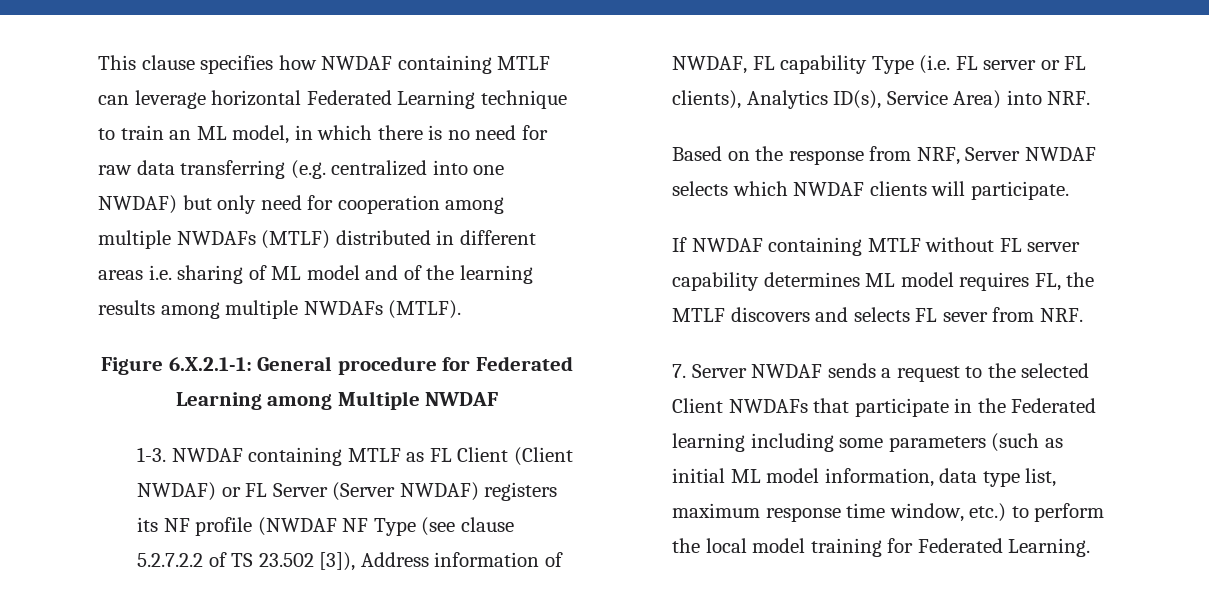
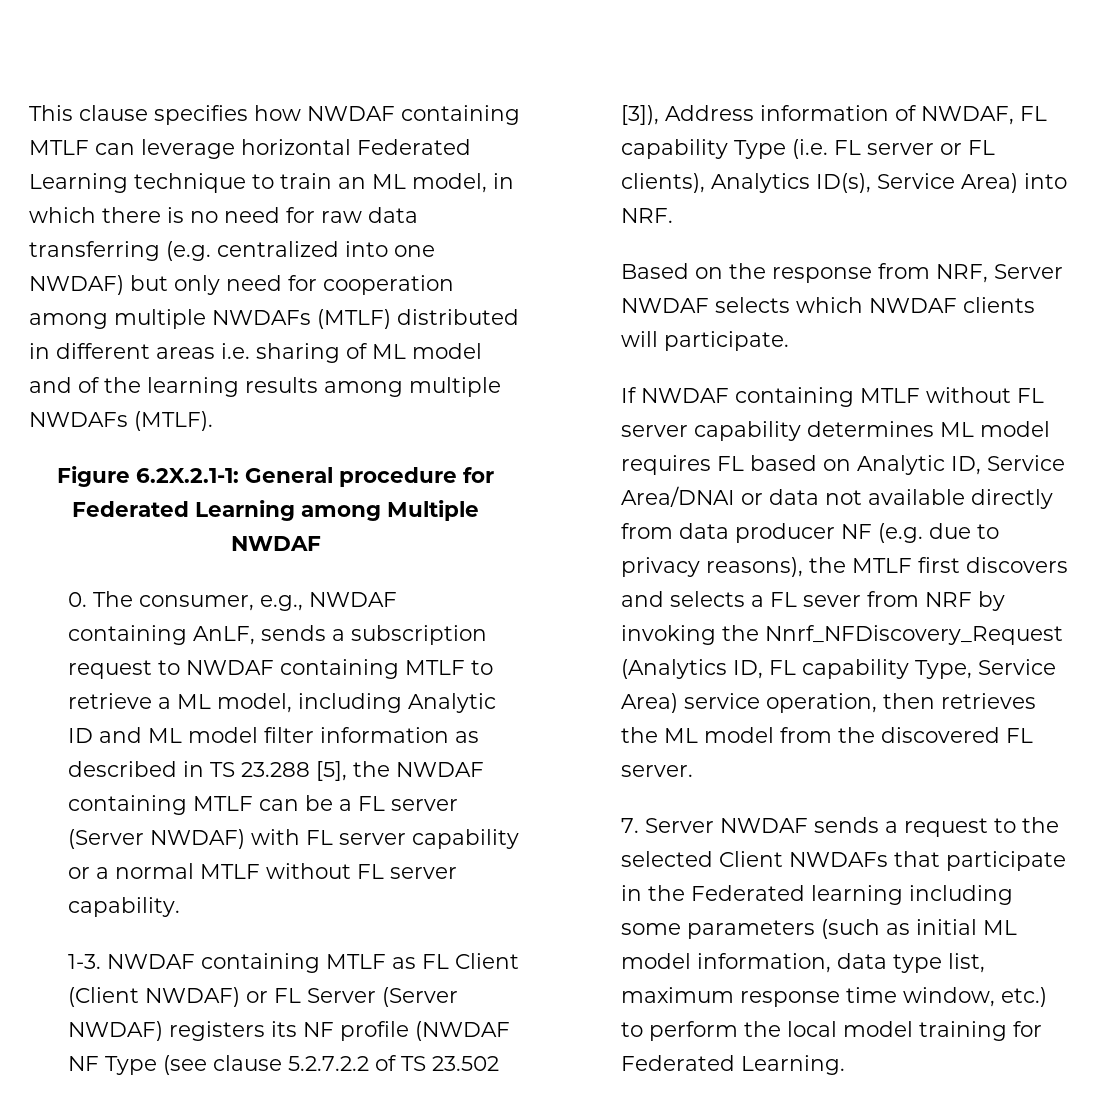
- Figure 6.X.2.1-1: General procedure for Federated Learning among Multiple NWDAF
+ Figure 6.2X.2.1-1: General procedure for Federated Learning among Multiple NWDAF
+ 0. The consumer, e.g., NWDAF containing AnLF, sends a subscription request to NWDAF containing MTLF to retrieve a ML model, including Analytic ID and ML model filter information as described in TS 23.288 [5], the NWDAF containing MTLF can be a FL server (Server NWDAF) with FL server capability or a normal MTLF without FL server capability.
- If NWDAF containing MTLF without FL server capability determines ML model requires FL, the MTLF discovers and selects FL sever from NRF.
+ If NWDAF containing MTLF without FL server capability determines ML model requires FL based on Analytic ID, Service Area/DNAI or data not available directly from data producer NF (e.g. due to privacy reasons), the MTLF first discovers and selects a FL sever from NRF by invoking the Nnrf_NFDiscovery_Request (Analytics ID, FL capability Type, Service Area) service operation, then retrieves the ML model from the discovered FL server.

